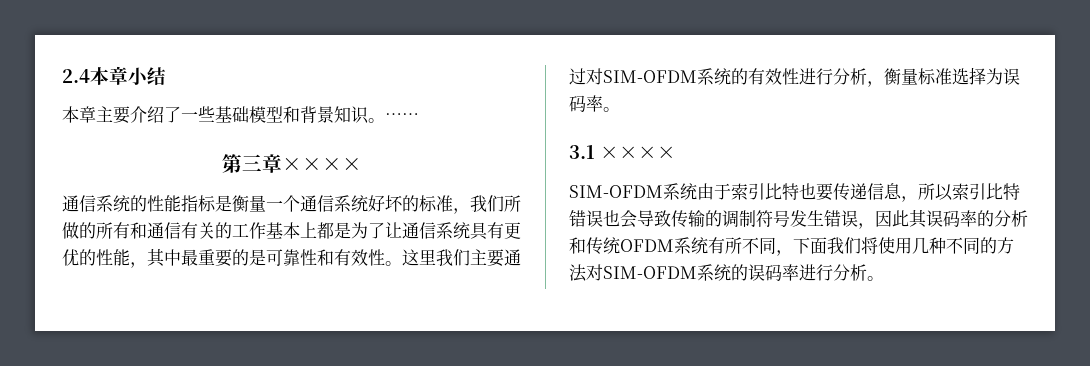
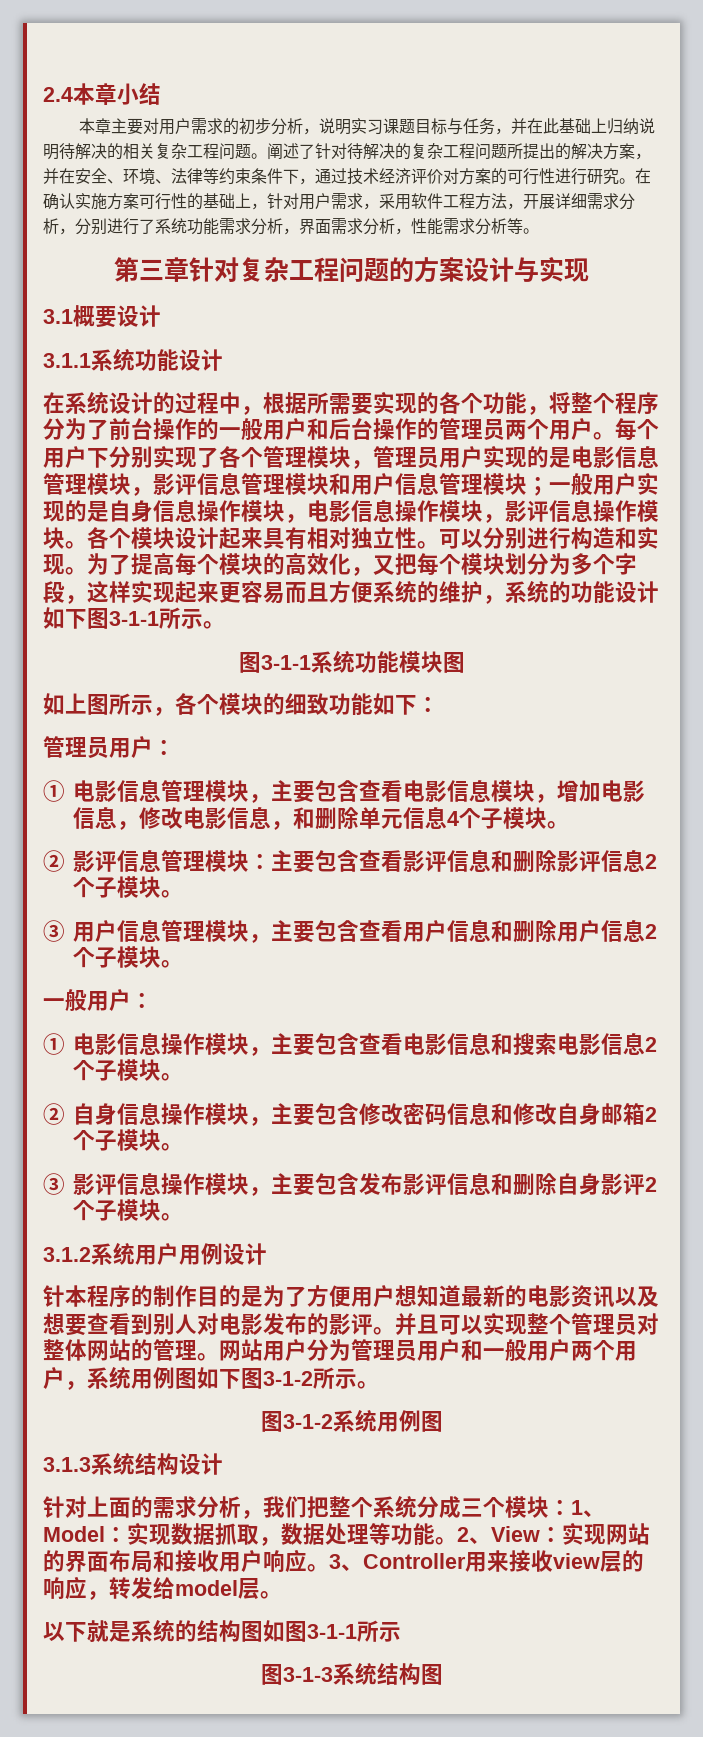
- 本章主要介绍了一些基础模型和背景知识。……
- 第三章××××
- 通信系统的性能指标是衡量一个通信系统好坏的标准，我们所做的所有和通信有关的工作基本上都是为了让通信系统具有更优的性能，其中最重要的是可靠性和有效性。这里我们主要通过对SIM-OFDM系统的有效性进行分析，衡量标准选择为误码率。
- 3.1 ××××
- SIM-OFDM系统由于索引比特也要传递信息，所以索引比特错误也会导致传输的调制符号发生错误，因此其误码率的分析和传统OFDM系统有所不同，下面我们将使用几种不同的方法对SIM-OFDM系统的误码率进行分析。
+ 本章主要对用户需求的初步分析，说明实习课题目标与任务，并在此基础上归纳说明待解决的相关复杂工程问题。阐述了针对待解决的复杂工程问题所提出的解决方案，并在安全、环境、法律等约束条件下，通过技术经济评价对方案的可行性进行研究。在确认实施方案可行性的基础上，针对用户需求，采用软件工程方法，开展详细需求分析，分别进行了系统功能需求分析，界面需求分析，性能需求分析等。
+ 第三章针对复杂工程问题的方案设计与实现
+ 3.1概要设计
+ 3.1.1系统功能设计
+ 在系统设计的过程中，根据所需要实现的各个功能，将整个程序分为了前台操作的一般用户和后台操作的管理员两个用户。每个用户下分别实现了各个管理模块，管理员用户实现的是电影信息管理模块，影评信息管理模块和用户信息管理模块；一般用户实现的是自身信息操作模块，电影信息操作模块，影评信息操作模块。各个模块设计起来具有相对独立性。可以分别进行构造和实现。为了提高每个模块的高效化，又把每个模块划分为多个字段，这样实现起来更容易而且方便系统的维护，系统的功能设计如下图3-1-1所示。
+ 图3-1-1系统功能模块图
+ 如上图所示，各个模块的细致功能如下：
+ 管理员用户：
+ ①电影信息管理模块，主要包含查看电影信息模块，增加电影信息，修改电影信息，和删除单元信息4个子模块。
+ ②影评信息管理模块：主要包含查看影评信息和删除影评信息2个子模块。
+ ③用户信息管理模块，主要包含查看用户信息和删除用户信息2个子模块。
+ 一般用户：
+ ①电影信息操作模块，主要包含查看电影信息和搜索电影信息2个子模块。
+ ②自身信息操作模块，主要包含修改密码信息和修改自身邮箱2个子模块。
+ ③影评信息操作模块，主要包含发布影评信息和删除自身影评2个子模块。
+ 3.1.2系统用户用例设计
+ 针本程序的制作目的是为了方便用户想知道最新的电影资讯以及想要查看到别人对电影发布的影评。并且可以实现整个管理员对整体网站的管理。网站用户分为管理员用户和一般用户两个用户，系统用例图如下图3-1-2所示。
+ 图3-1-2系统用例图
+ 3.1.3系统结构设计
+ 针对上面的需求分析，我们把整个系统分成三个模块：1、Model：实现数据抓取，数据处理等功能。2、View：实现网站的界面布局和接收用户响应。3、Controller用来接收view层的响应，转发给model层。
+ 以下就是系统的结构图如图3-1-1所示
+ 图3-1-3系统结构图

